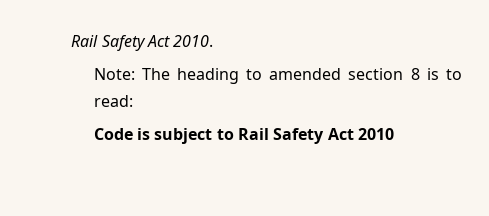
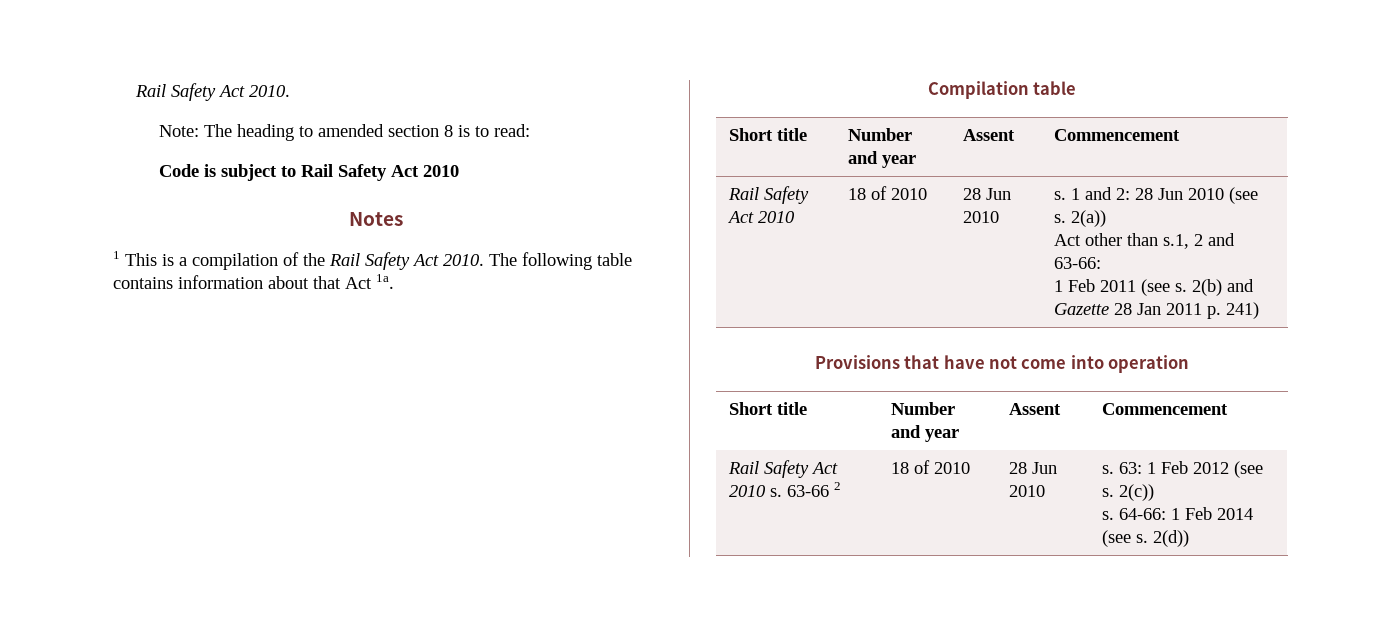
+ Notes
+ 1 This is a compilation of the Rail Safety Act 2010. The following table contains information about that Act 1a.
+ Compilation table
+ Short title | Number and year | Assent | Commencement
+ Rail Safety Act 2010 | 18 of 2010 | 28 Jun 2010 | s. 1 and 2: 28 Jun 2010 (see s. 2(a))
+ Act other than s.1, 2 and 63-66:
+ 1 Feb 2011 (see s. 2(b) and Gazette 28 Jan 2011 p. 241)
+ Provisions that have not come into operation
+ Short title | Number and year | Assent | Commencement
+ Rail Safety Act 2010 s. 63-66 2 | 18 of 2010 | 28 Jun 2010 | s. 63: 1 Feb 2012 (see s. 2(c))
+ s. 64-66: 1 Feb 2014 (see s. 2(d))

